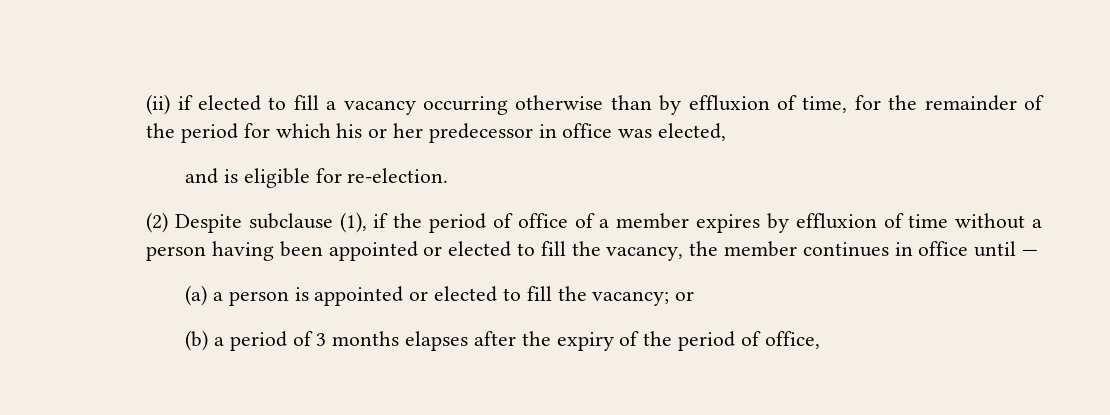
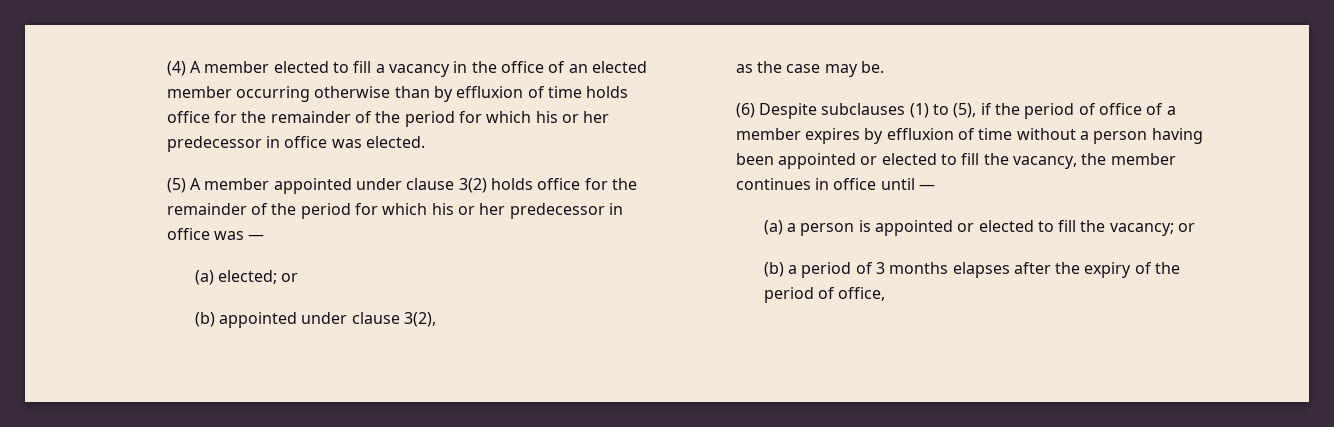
- (ii) if elected to fill a vacancy occurring otherwise than by effluxion of time, for the remainder of the period for which his or her predecessor in office was elected,
- and is eligible for re-election.
- (2) Despite subclause (1), if the period of office of a member expires by effluxion of time without a person having been appointed or elected to fill the vacancy, the member continues in office until —
+ (4) A member elected to fill a vacancy in the office of an elected member occurring otherwise than by effluxion of time holds office for the remainder of the period for which his or her predecessor in office was elected.
+ (5) A member appointed under clause 3(2) holds office for the remainder of the period for which his or her predecessor in office was —
+ (a) elected; or
+ (b) appointed under clause 3(2),
+ as the case may be.
+ (6) Despite subclauses (1) to (5), if the period of office of a member expires by effluxion of time without a person having been appointed or elected to fill the vacancy, the member continues in office until —

